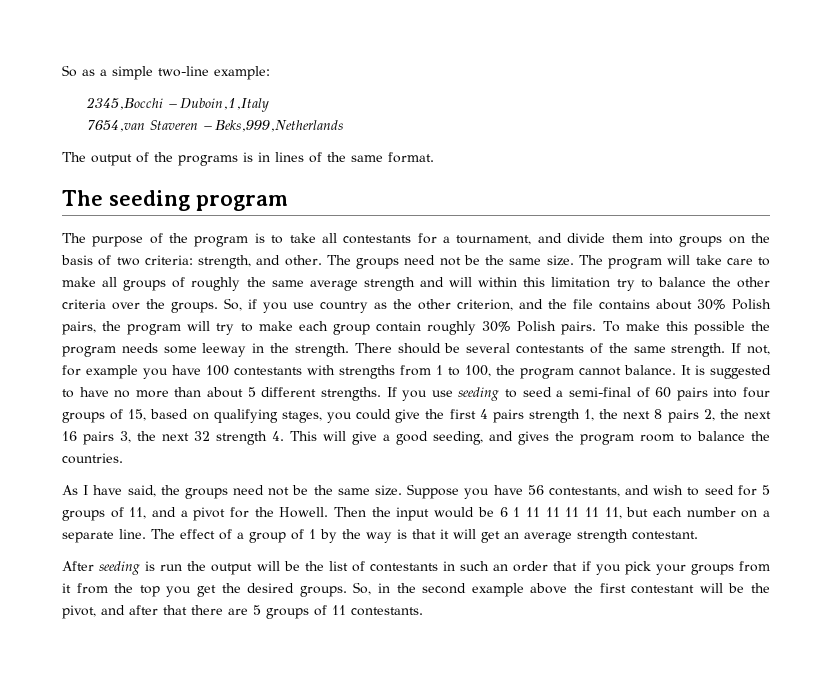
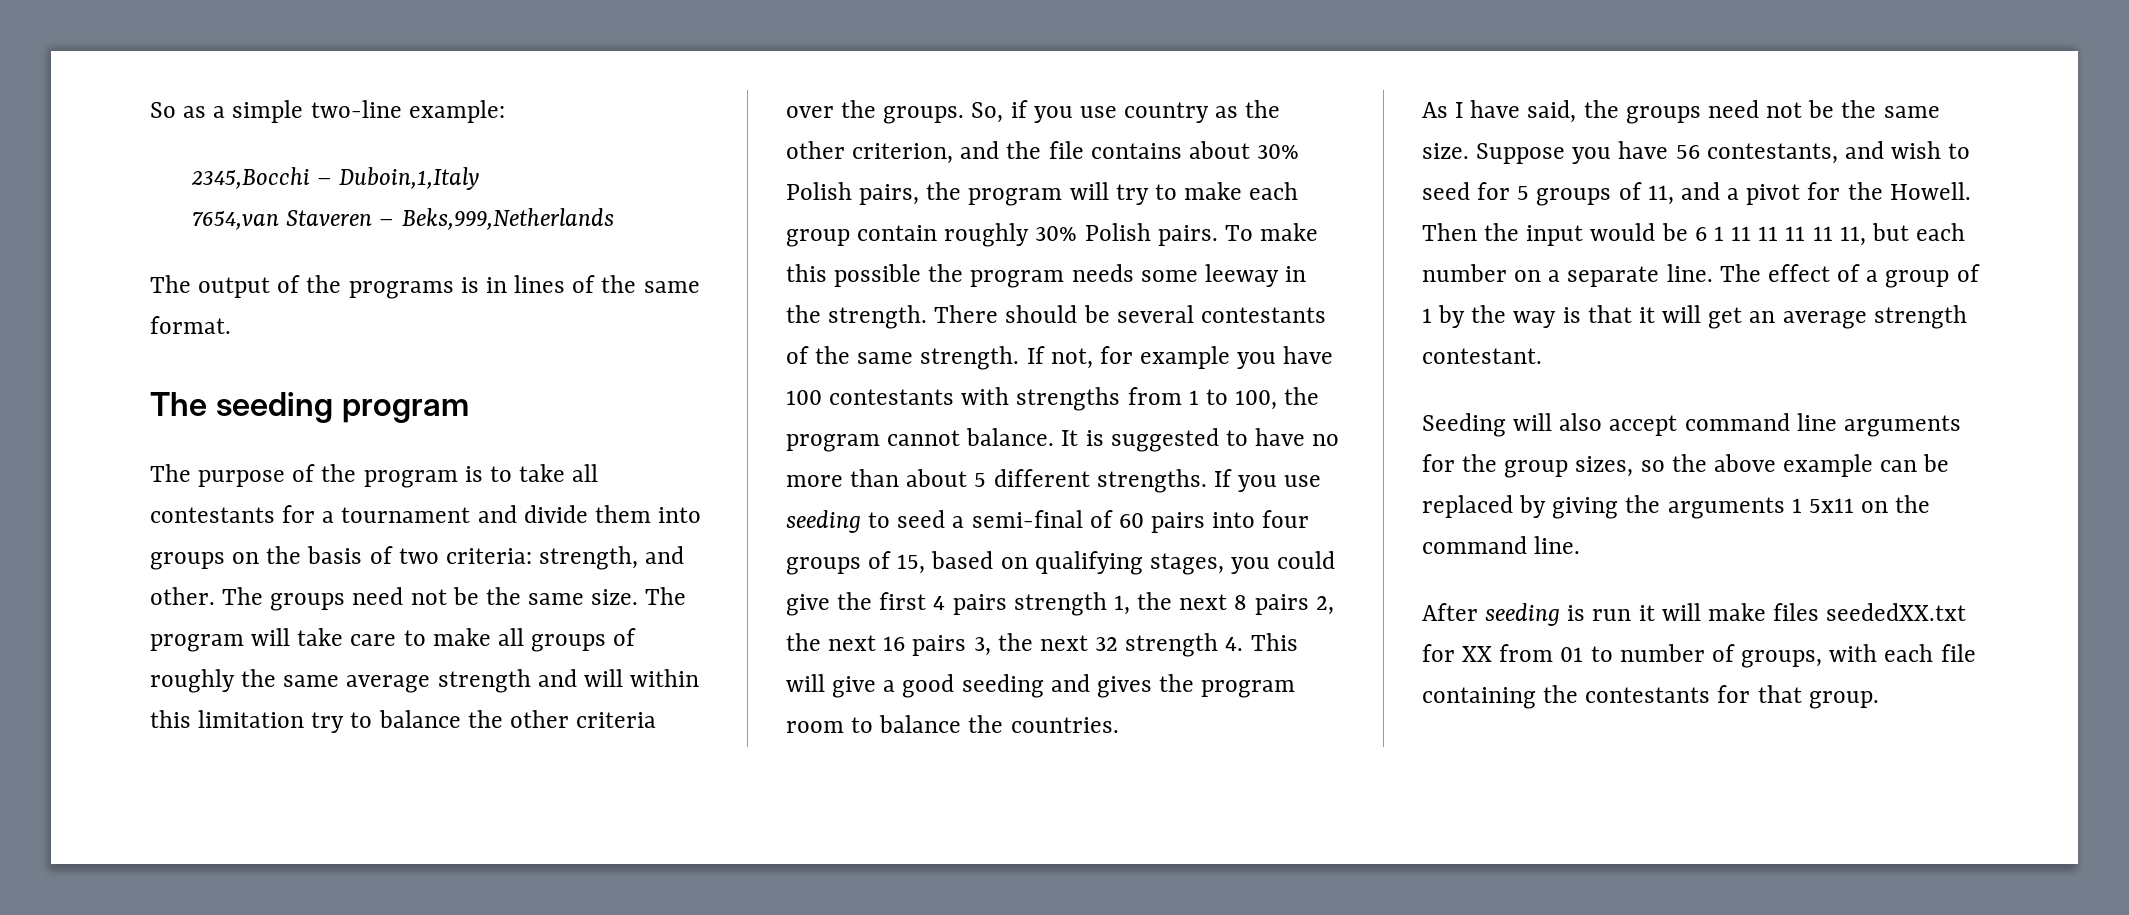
- The purpose of the program is to take all contestants for a tournament, and divide them into groups on the basis of two criteria: strength, and other.
+ The purpose of the program is to take all contestants for a tournament and divide them into groups on the basis of two criteria: strength, and other.
- If you use seeding to seed a semi-final of 60 pairs into four groups of 15, based on qualifying stages, you could give the first 4 pairs strength 1, the next 8 pairs 2, the next 16 pairs 3, the next 32 strength 4. This will give a good seeding, and gives the program room to balance the countries.
+ If you use seeding to seed a semi-final of 60 pairs into four groups of 15, based on qualifying stages, you could give the first 4 pairs strength 1, the next 8 pairs 2, the next 16 pairs 3, the next 32 strength 4. This will give a good seeding and gives the program room to balance the countries.
- After seeding is run the output will be the list of contestants in such an order that if you pick your groups from it from the top you get the desired groups. So, in the second example above the first contestant will be the pivot, and after that there are 5 groups of 11 contestants.
+ Seeding will also accept command line arguments for the group sizes, so the above example can be replaced by giving the arguments 1 5x11 on the command line.
+ After seeding is run it will make files seededXX.txt for XX from 01 to number of groups, with each file containing the contestants for that group.

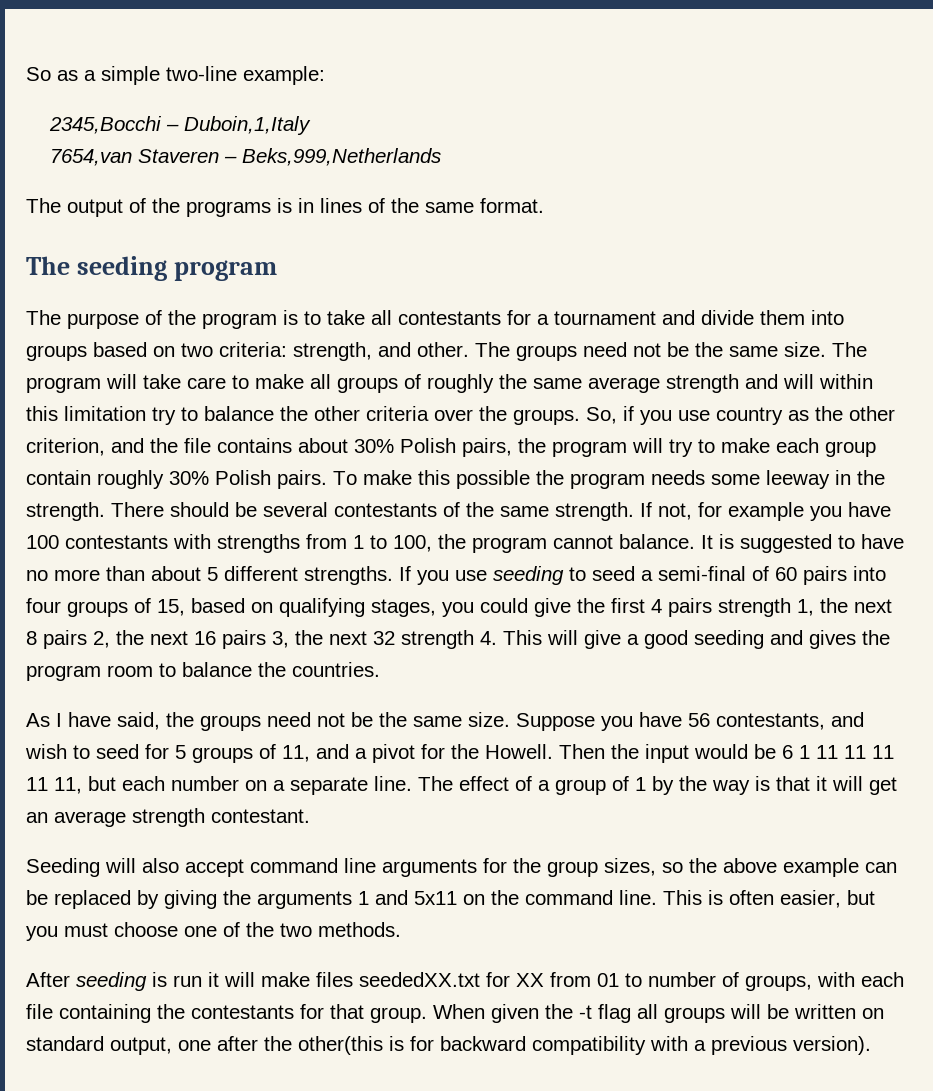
- The purpose of the program is to take all contestants for a tournament and divide them into groups on the basis of two criteria: strength, and other.
+ The purpose of the program is to take all contestants for a tournament and divide them into groups based on two criteria: strength, and other.
- Seeding will also accept command line arguments for the group sizes, so the above example can be replaced by giving the arguments 1 5x11 on the command line.
+ Seeding will also accept command line arguments for the group sizes, so the above example can be replaced by giving the arguments 1 and 5x11 on the command line. This is often easier, but you must choose one of the two methods.
+ When given the -t flag all groups will be written on standard output, one after the other(this is for backward compatibility with a previous version).

